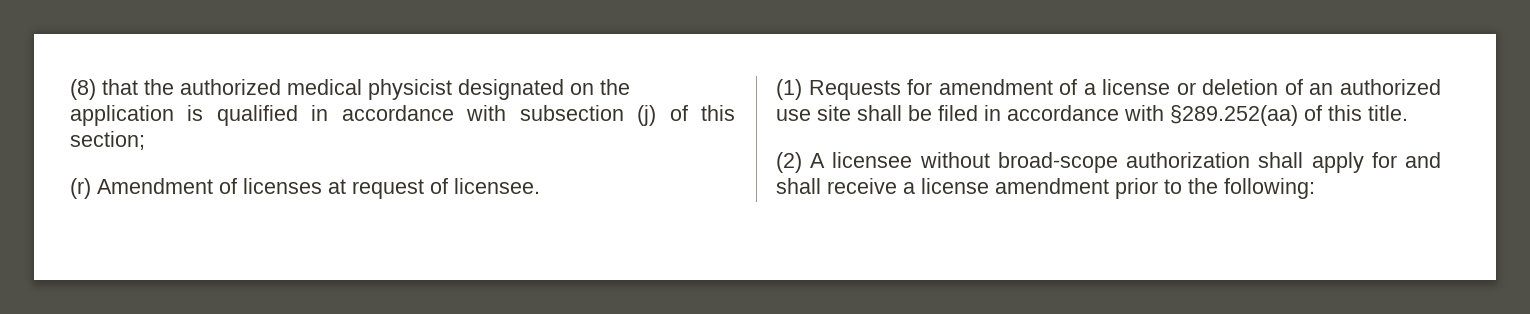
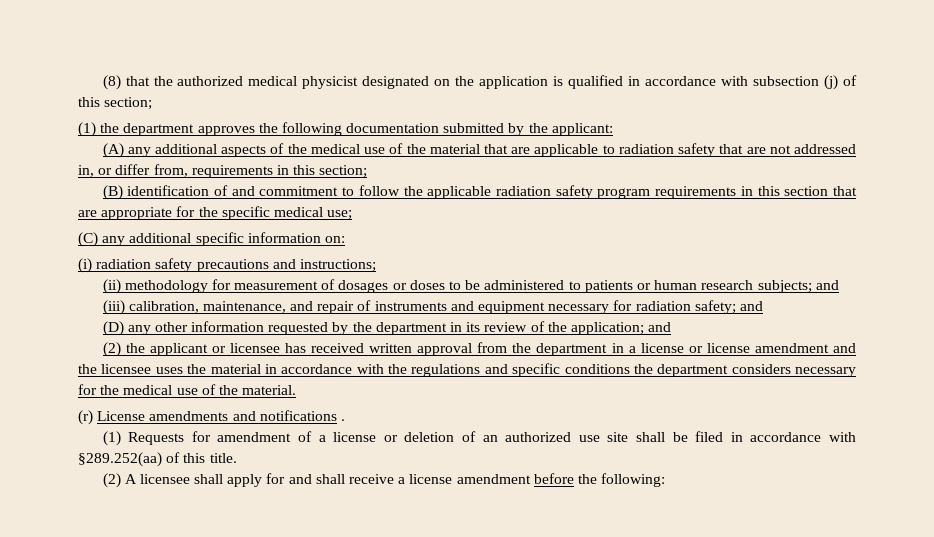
- (r) Amendment of licenses at request of licensee.
+ (1) the department approves the following documentation submitted by the applicant:
+ (A) any additional aspects of the medical use of the material that are applicable to radiation safety that are not addressed in, or differ from, requirements in this section;
+ (B) identification of and commitment to follow the applicable radiation safety program requirements in this section that are appropriate for the specific medical use;
+ (C) any additional specific information on:
+ (i) radiation safety precautions and instructions;
+ (ii) methodology for measurement of dosages or doses to be administered to patients or human research subjects; and
+ (iii) calibration, maintenance, and repair of instruments and equipment necessary for radiation safety; and
+ (D) any other information requested by the department in its review of the application; and
+ (2) the applicant or licensee has received written approval from the department in a license or license amendment and the licensee uses the material in accordance with the regulations and specific conditions the department considers necessary for the medical use of the material.
+ (r) License amendments and notifications .
- (2) A licensee without broad-scope authorization shall apply for and shall receive a license amendment prior to the following:
+ (2) A licensee shall apply for and shall receive a license amendment before the following:

